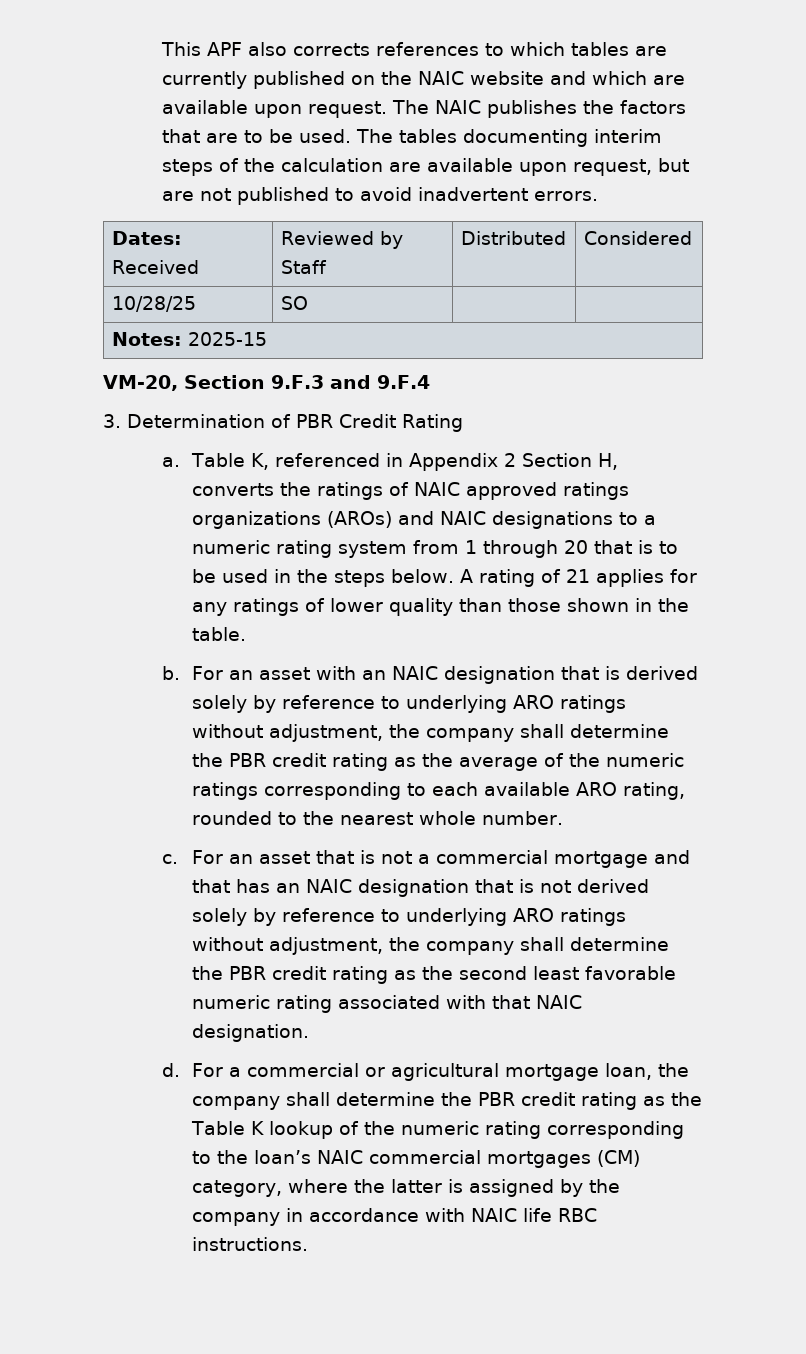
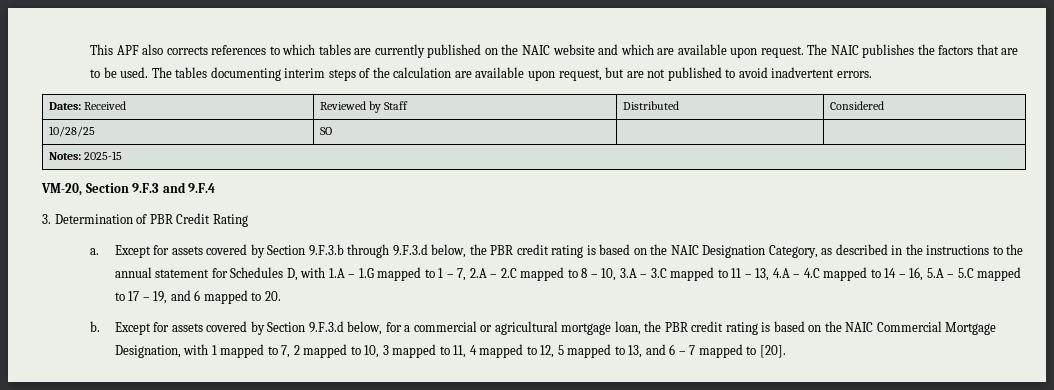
- Table K, referenced in Appendix 2 Section H, converts the ratings of NAIC approved ratings organizations (AROs) and NAIC designations to a numeric rating system from 1 through 20 that is to be used in the steps below. A rating of 21 applies for any ratings of lower quality than those shown in the table.
- b. For an asset with an NAIC designation that is derived solely by reference to underlying ARO ratings without adjustment, the company shall determine the PBR credit rating as the average of the numeric ratings corresponding to each available ARO rating, rounded to the nearest whole number.
- c. For an asset that is not a commercial mortgage and that has an NAIC designation that is not derived solely by reference to underlying ARO ratings without adjustment, the company shall determine the PBR credit rating as the second least favorable numeric rating associated with that NAIC designation.
- d. For a commercial or agricultural mortgage loan, the company shall determine the PBR credit rating as the Table K lookup of the numeric rating corresponding to the loan’s NAIC commercial mortgages (CM) category, where the latter is assigned by the company in accordance with NAIC life RBC instructions.
+ Except for assets covered by Section 9.F.3.b through 9.F.3.d below, the PBR credit rating is based on the NAIC Designation Category, as described in the instructions to the annual statement for Schedules D, with 1.A – 1.G mapped to 1 – 7, 2.A – 2.C mapped to 8 – 10, 3.A – 3.C mapped to 11 – 13, 4.A – 4.C mapped to 14 – 16, 5.A – 5.C mapped to 17 – 19, and 6 mapped to 20.
+ b. Except for assets covered by Section 9.F.3.d below, for a commercial or agricultural mortgage loan, the PBR credit rating is based on the NAIC Commercial Mortgage Designation, with 1 mapped to 7, 2 mapped to 10, 3 mapped to 11, 4 mapped to 12, 5 mapped to 13, and 6 – 7 mapped to [20].

